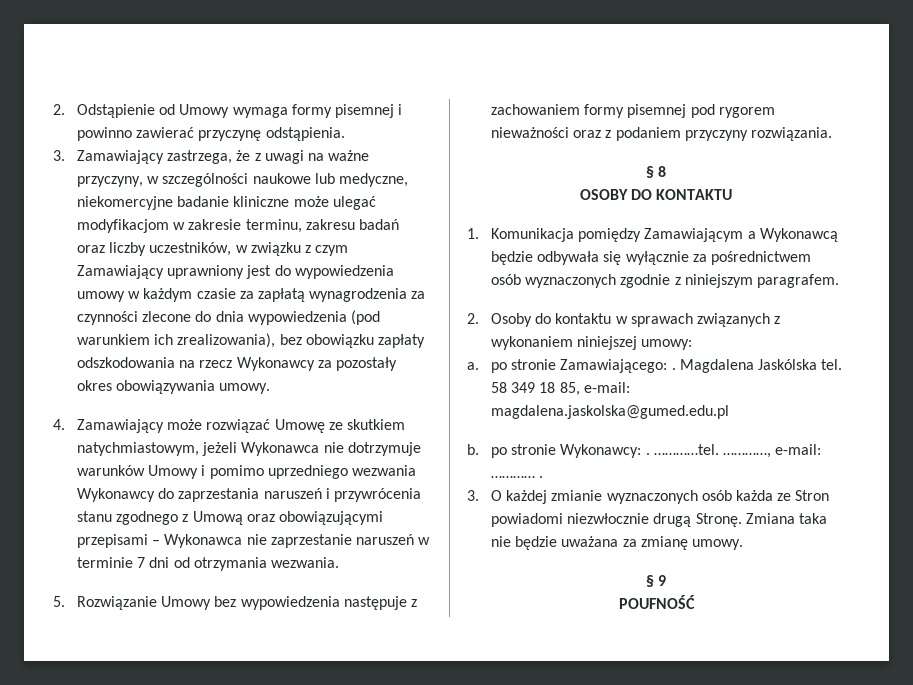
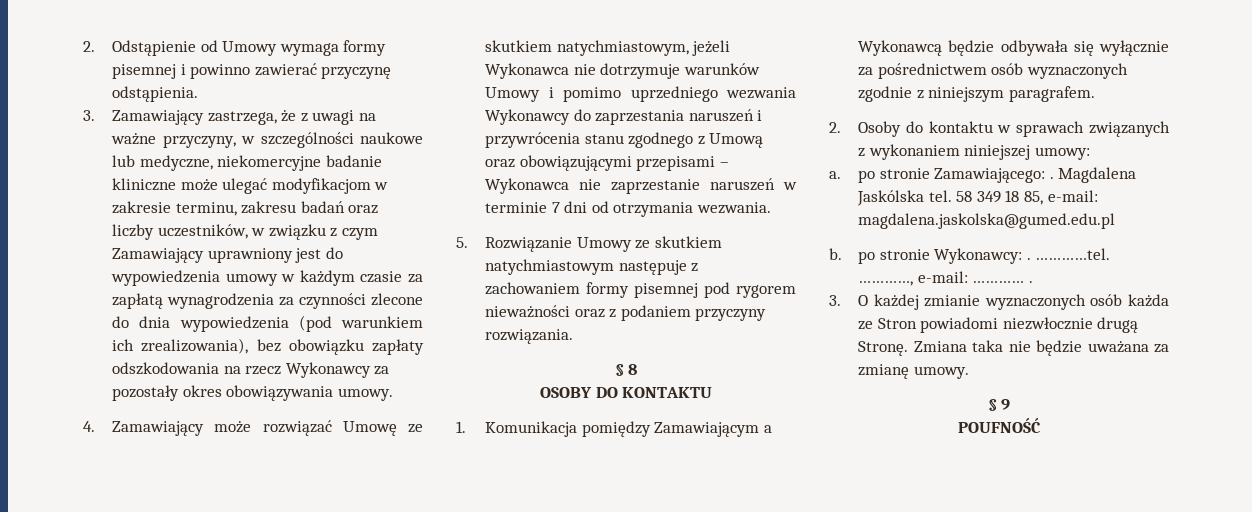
- 5. Rozwiązanie Umowy bez wypowiedzenia następuje z zachowaniem formy pisemnej pod rygorem nieważności oraz z podaniem przyczyny rozwiązania.
+ 5. Rozwiązanie Umowy ze skutkiem natychmiastowym następuje z zachowaniem formy pisemnej pod rygorem nieważności oraz z podaniem przyczyny rozwiązania.

